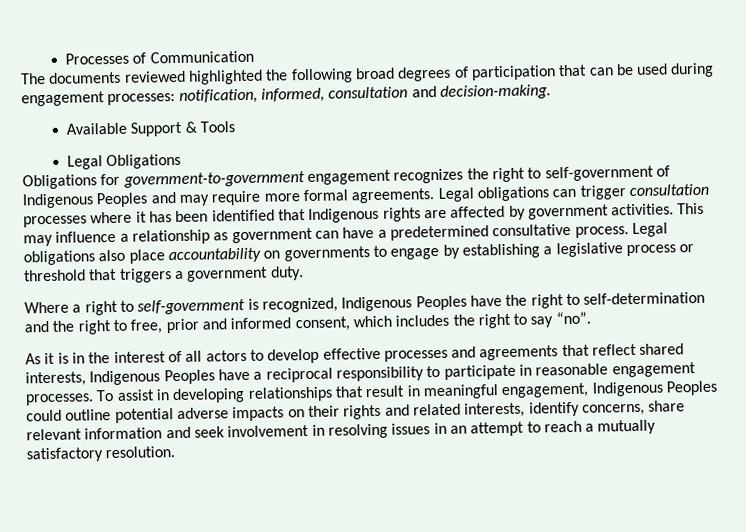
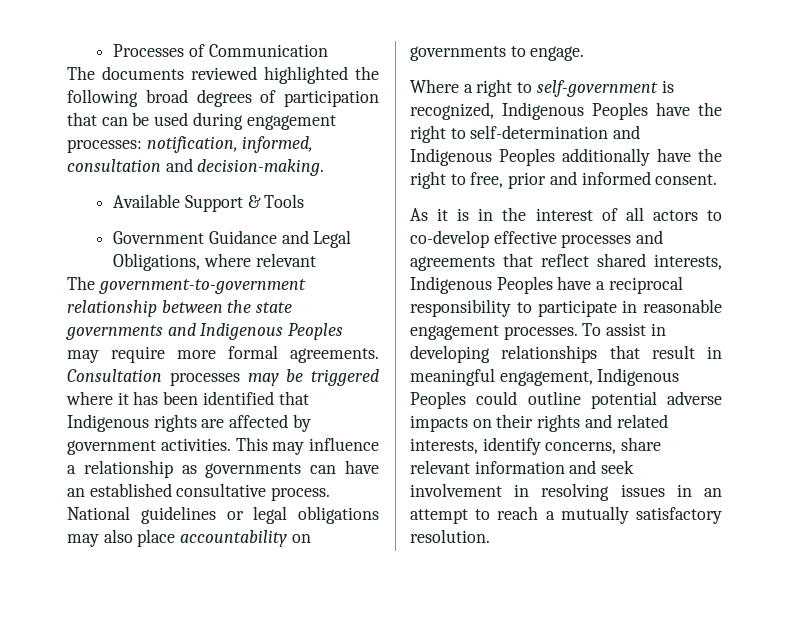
- Legal Obligations
- Obligations for government-to-government engagement recognizes the right to self-government of Indigenous Peoples and may require more formal agreements.
+ Government Guidance and Legal Obligations, where relevant
+ The government-to-government relationship between the state governments and Indigenous Peoples may require more formal agreements.
- Legal obligations can trigger consultation processes where it has been identified that Indigenous rights are affected by government activities.
+ Consultation processes may be triggered where it has been identified that Indigenous rights are affected by government activities.
- This may influence a relationship as government can have a predetermined consultative process. Legal obligations also place accountability on governments to engage by establishing a legislative process or threshold that triggers a government duty.
+ This may influence a relationship as governments can have an established consultative process. National guidelines or legal obligations may also place accountability on governments to engage.
- Where a right to self-government is recognized, Indigenous Peoples have the right to self-determination and the right to free, prior and informed consent, which includes the right to say “no”.
+ Where a right to self-government is recognized, Indigenous Peoples have the right to self-determination and Indigenous Peoples additionally have the right to free, prior and informed consent.
- As it is in the interest of all actors to develop effective processes and agreements that reflect shared interests, Indigenous Peoples have a reciprocal responsibility to participate in reasonable engagement processes.
+ As it is in the interest of all actors to co-develop effective processes and agreements that reflect shared interests, Indigenous Peoples have a reciprocal responsibility to participate in reasonable engagement processes.

